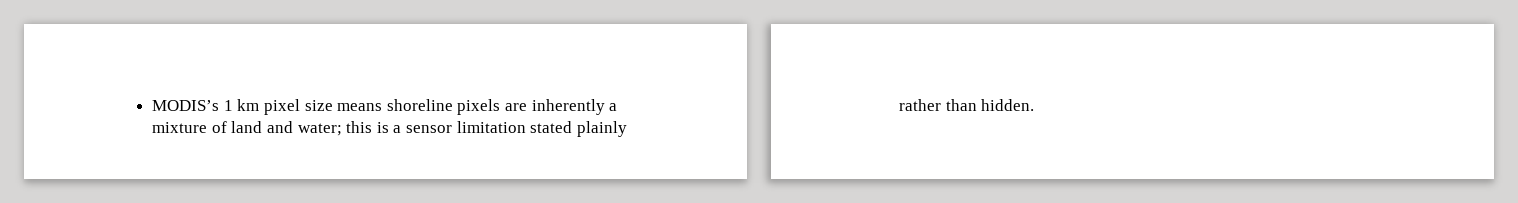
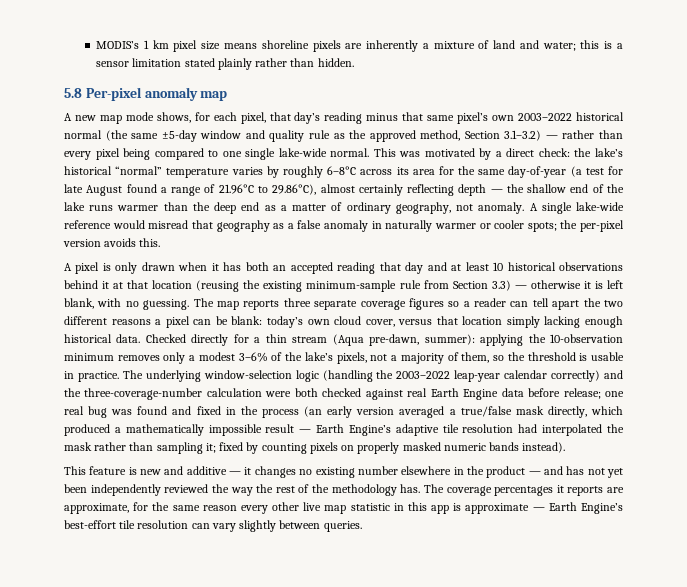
+ 5.8 Per-pixel anomaly map
+ A new map mode shows, for each pixel, that day’s reading minus that same pixel’s own 2003–2022 historical normal (the same ±5-day window and quality rule as the approved method, Section 3.1–3.2) — rather than every pixel being compared to one single lake-wide normal. This was motivated by a direct check: the lake’s historical “normal” temperature varies by roughly 6–8°C across its area for the same day-of-year (a test for late August found a range of 21.96°C to 29.86°C), almost certainly reflecting depth — the shallow end of the lake runs warmer than the deep end as a matter of ordinary geography, not anomaly. A single lake-wide reference would misread that geography as a false anomaly in naturally warmer or cooler spots; the per-pixel version avoids this.
+ A pixel is only drawn when it has both an accepted reading that day and at least 10 historical observations behind it at that location (reusing the existing minimum-sample rule from Section 3.3) — otherwise it is left blank, with no guessing. The map reports three separate coverage figures so a reader can tell apart the two different reasons a pixel can be blank: today’s own cloud cover, versus that location simply lacking enough historical data. Checked directly for a thin stream (Aqua pre-dawn, summer): applying the 10-observation minimum removes only a modest 3–6% of the lake’s pixels, not a majority of them, so the threshold is usable in practice. The underlying window-selection logic (handling the 2003–2022 leap-year calendar correctly) and the three-coverage-number calculation were both checked against real Earth Engine data before release; one real bug was found and fixed in the process (an early version averaged a true/false mask directly, which produced a mathematically impossible result — Earth Engine’s adaptive tile resolution had interpolated the mask rather than sampling it; fixed by counting pixels on properly masked numeric bands instead).
+ This feature is new and additive — it changes no existing number elsewhere in the product — and has not yet been independently reviewed the way the rest of the methodology has. The coverage percentages it reports are approximate, for the same reason every other live map statistic in this app is approximate — Earth Engine’s best-effort tile resolution can vary slightly between queries.

